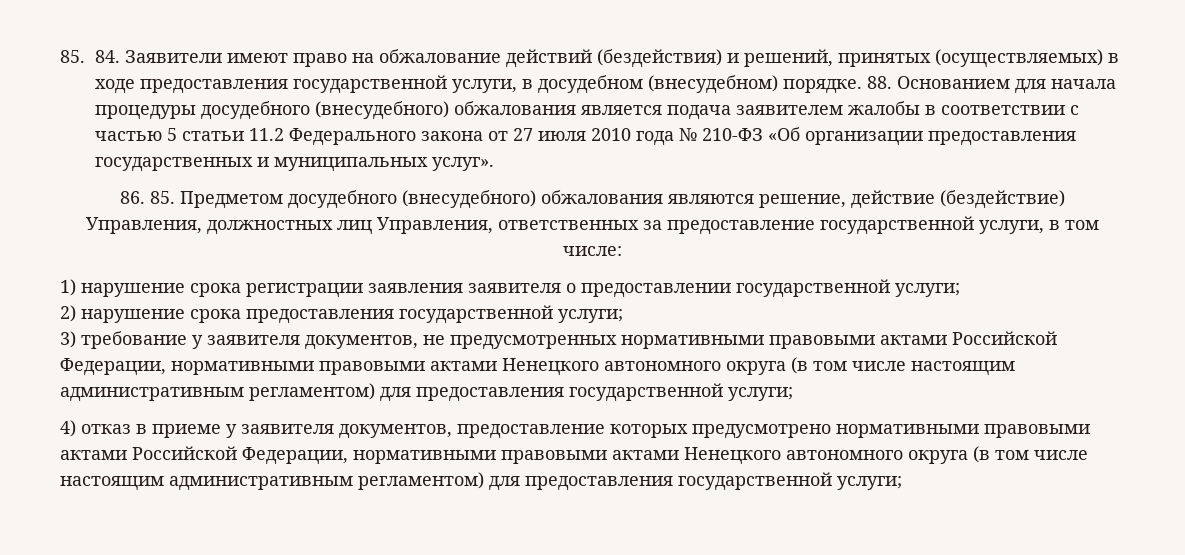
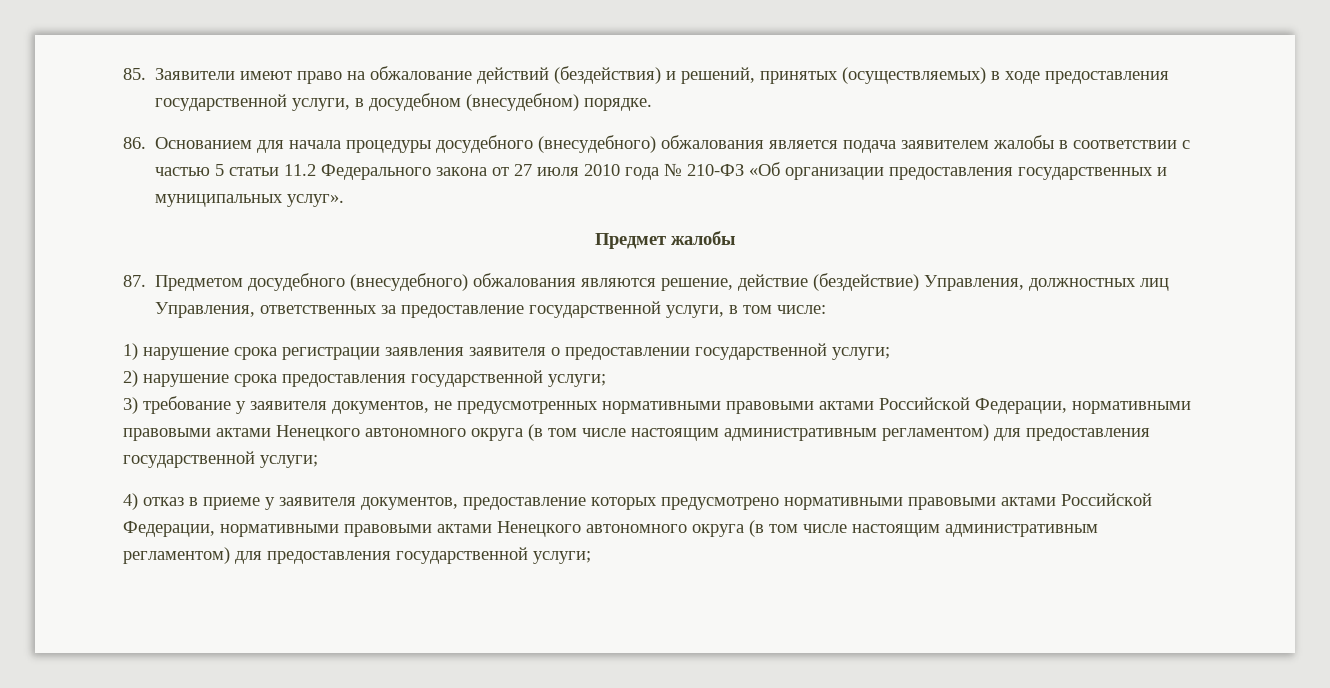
- 85. 84. Заявители имеют право на обжалование действий (бездействия) и решений, принятых (осуществляемых) в ходе предоставления государственной услуги, в досудебном (внесудебном) порядке. 88. Основанием для начала процедуры досудебного (внесудебного) обжалования является подача заявителем жалобы в соответствии с частью 5 статьи 11.2 Федерального закона от 27 июля 2010 года № 210-ФЗ «Об организации предоставления государственных и муниципальных услуг».
+ 85. Заявители имеют право на обжалование действий (бездействия) и решений, принятых (осуществляемых) в ходе предоставления государственной услуги, в досудебном (внесудебном) порядке.
+ 86. Основанием для начала процедуры досудебного (внесудебного) обжалования является подача заявителем жалобы в соответствии с частью 5 статьи 11.2 Федерального закона от 27 июля 2010 года № 210-ФЗ «Об организации предоставления государственных и муниципальных услуг».
- 86. 85. Предметом досудебного (внесудебного) обжалования являются решение, действие (бездействие) Управления, должностных лиц Управления, ответственных за предоставление государственной услуги, в том числе:
+ Предмет жалобы
+ 87. Предметом досудебного (внесудебного) обжалования являются решение, действие (бездействие) Управления, должностных лиц Управления, ответственных за предоставление государственной услуги, в том числе:

